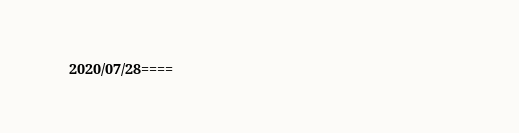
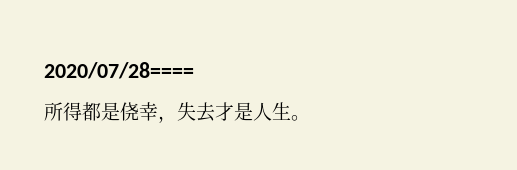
+ 所得都是侥幸，失去才是人生。

